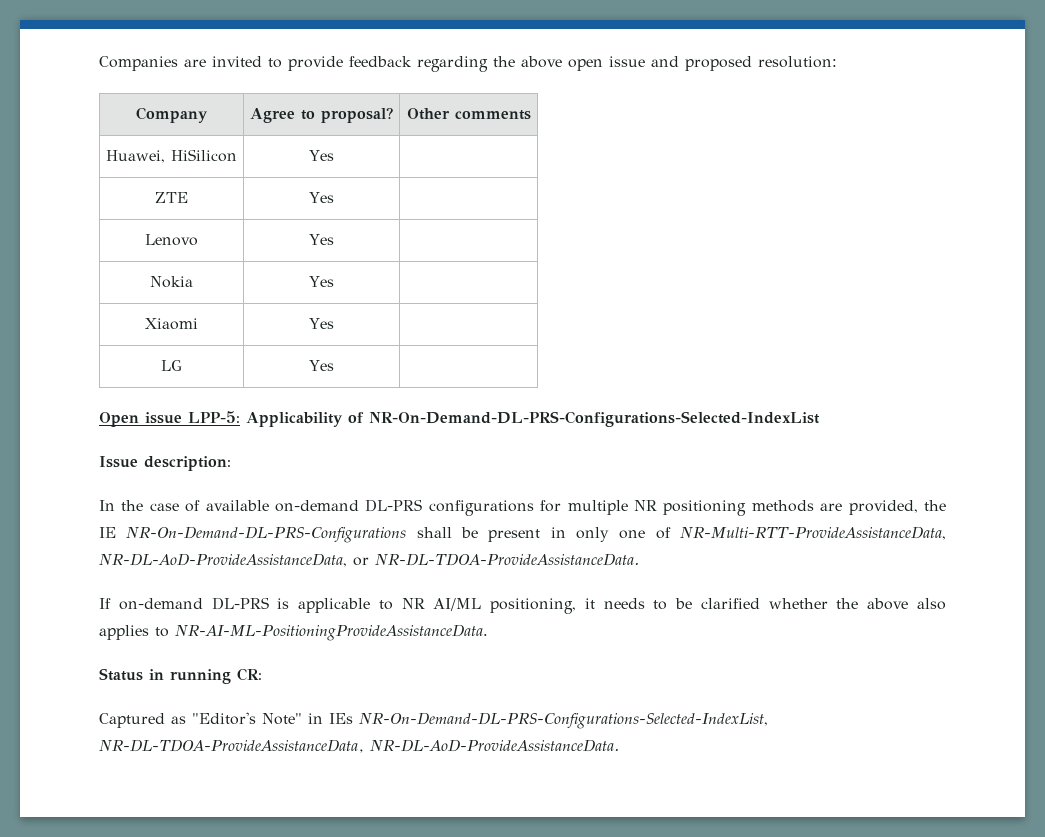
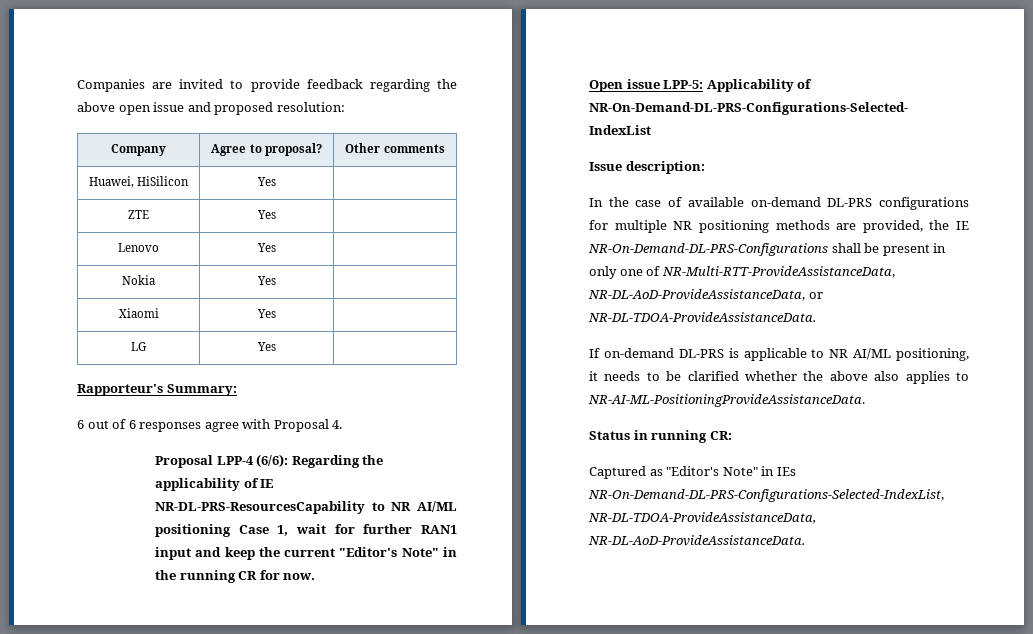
+ Rapporteur's Summary:
+ 6 out of 6 responses agree with Proposal 4.
+ Proposal LPP-4 (6/6): Regarding the applicability of IE NR-DL-PRS-ResourcesCapability to NR AI/ML positioning Case 1, wait for further RAN1 input and keep the current "Editor's Note" in the running CR for now.

